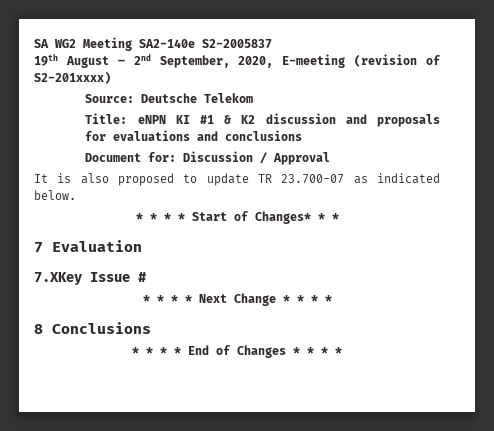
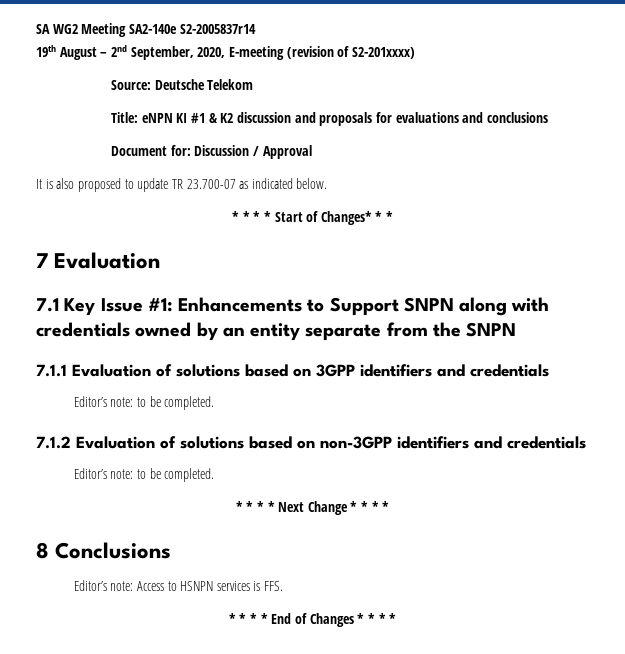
- SA WG2 Meeting SA2-140e S2-2005837
+ SA WG2 Meeting SA2-140e S2-2005837r14
- 7.XKey Issue #
+ 7.1 Key Issue #1: Enhancements to Support SNPN along with credentials owned by an entity separate from the SNPN
+ 7.1.1 Evaluation of solutions based on 3GPP identifiers and credentials
+ Editor’s note: to be completed.
+ 7.1.2 Evaluation of solutions based on non-3GPP identifiers and credentials
+ Editor’s note: to be completed.
+ Editor’s note: Access to HSNPN services is FFS.

